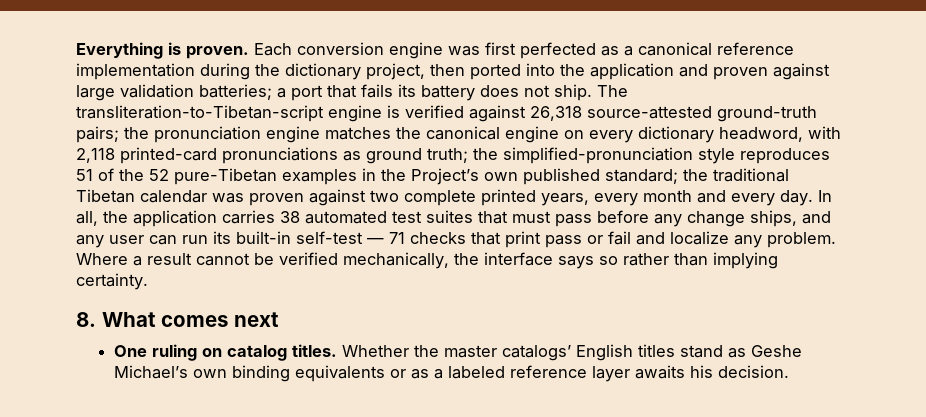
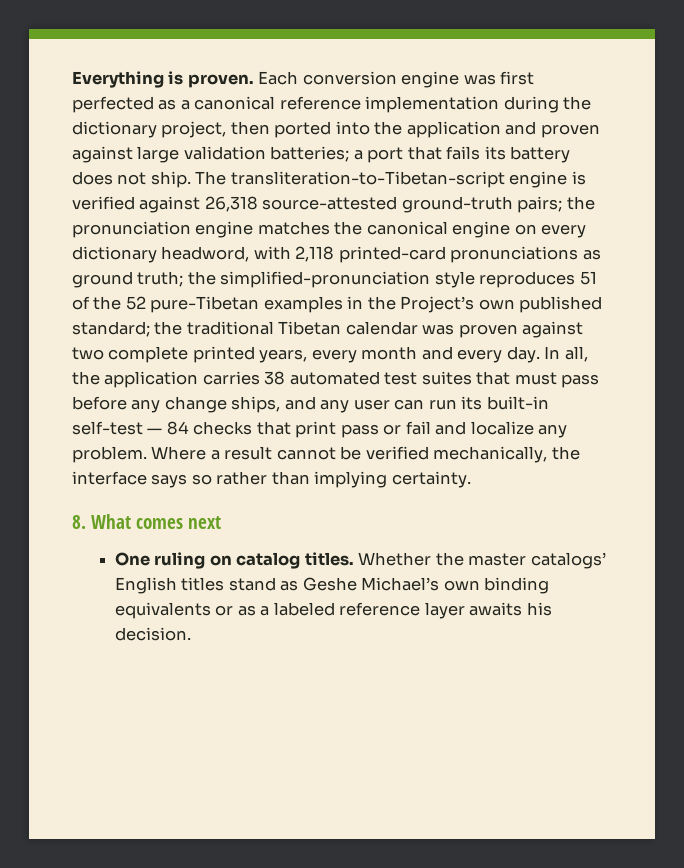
- In all, the application carries 38 automated test suites that must pass before any change ships, and any user can run its built-in self-test — 71 checks that print pass or fail and localize any problem.
+ In all, the application carries 38 automated test suites that must pass before any change ships, and any user can run its built-in self-test — 84 checks that print pass or fail and localize any problem.

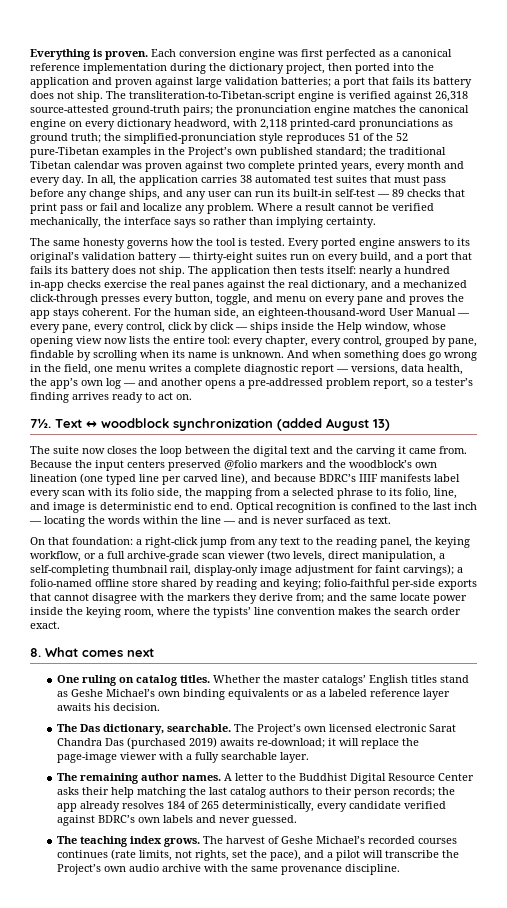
- In all, the application carries 38 automated test suites that must pass before any change ships, and any user can run its built-in self-test — 84 checks that print pass or fail and localize any problem.
+ In all, the application carries 38 automated test suites that must pass before any change ships, and any user can run its built-in self-test — 89 checks that print pass or fail and localize any problem.
+ The same honesty governs how the tool is tested. Every ported engine answers to its original’s validation battery — thirty-eight suites run on every build, and a port that fails its battery does not ship. The application then tests itself: nearly a hundred in-app checks exercise the real panes against the real dictionary, and a mechanized click-through presses every button, toggle, and menu on every pane and proves the app stays coherent. For the human side, an eighteen-thousand-word User Manual — every pane, every control, click by click — ships inside the Help window, whose opening view now lists the entire tool: every chapter, every control, grouped by pane, findable by scrolling when its name is unknown. And when something does go wrong in the field, one menu writes a complete diagnostic report — versions, data health, the app’s own log — and another opens a pre-addressed problem report, so a tester’s finding arrives ready to act on.
+ 7½. Text ↔ woodblock synchronization (added August 13)
+ The suite now closes the loop between the digital text and the carving it came from. Because the input centers preserved @folio markers and the woodblock’s own lineation (one typed line per carved line), and because BDRC’s IIIF manifests label every scan with its folio side, the mapping from a selected phrase to its folio, line, and image is deterministic end to end. Optical recognition is confined to the last inch — locating the words within the line — and is never surfaced as text.
+ On that foundation: a right-click jump from any text to the reading panel, the keying workflow, or a full archive-grade scan viewer (two levels, direct manipulation, a self-completing thumbnail rail, display-only image adjustment for faint carvings); a folio-named offline store shared by reading and keying; folio-faithful per-side exports that cannot disagree with the markers they derive from; and the same locate power inside the keying room, where the typists’ line convention makes the search order exact.
+ The Das dictionary, searchable. The Project’s own licensed electronic Sarat Chandra Das (purchased 2019) awaits re-download; it will replace the page-image viewer with a fully searchable layer.
+ The remaining author names. A letter to the Buddhist Digital Resource Center asks their help matching the last catalog authors to their person records; the app already resolves 184 of 265 deterministically, every candidate verified against BDRC’s own labels and never guessed.
+ The teaching index grows. The harvest of Geshe Michael’s recorded courses continues (rate limits, not rights, set the pace), and a pilot will transcribe the Project’s own audio archive with the same provenance discipline.

